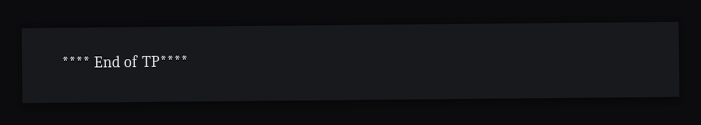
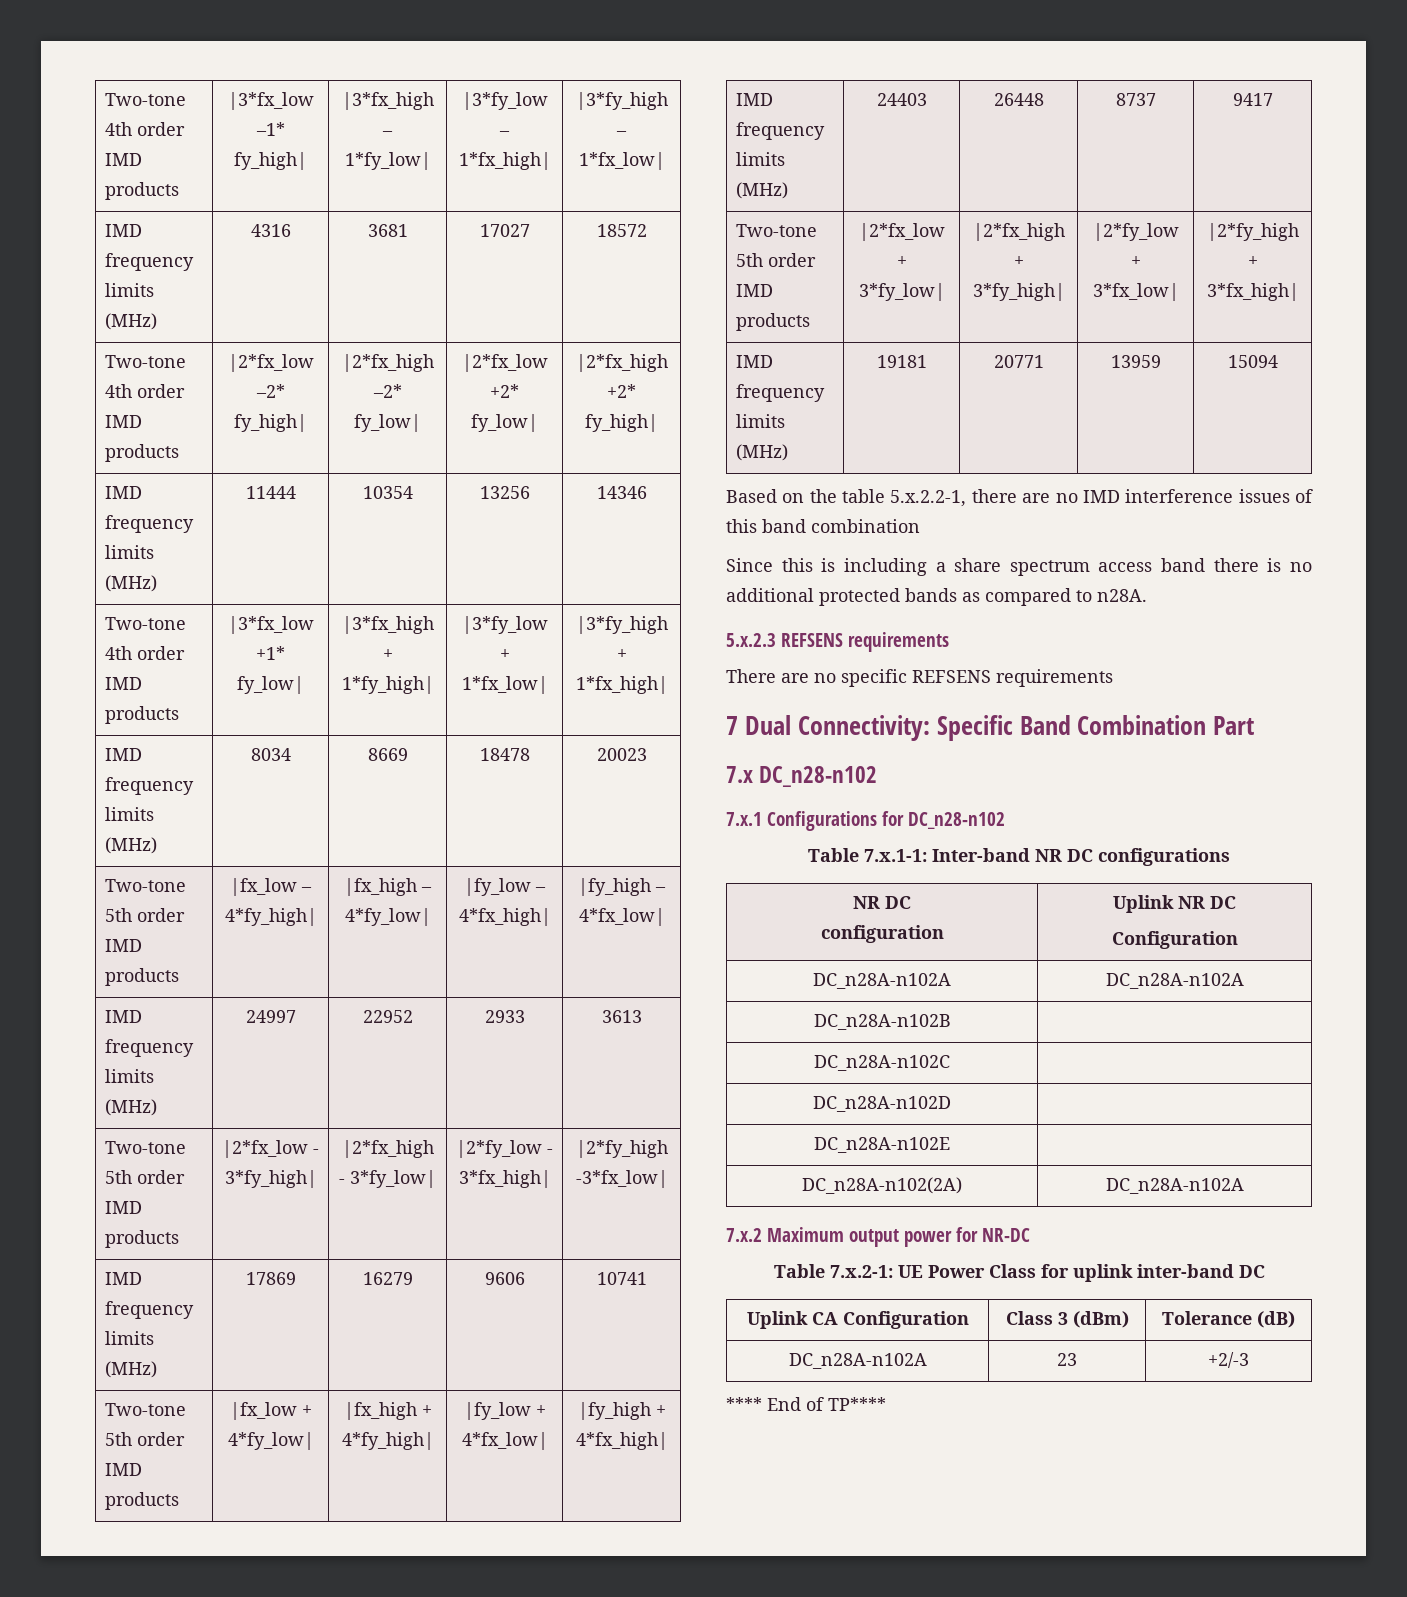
+ Two-tone 4th order IMD products | |3*fx_low –1* fy_high| | |3*fx_high – 1*fy_low| | |3*fy_low – 1*fx_high| | |3*fy_high – 1*fx_low|
+ IMD frequency limits (MHz) | 4316 | 3681 | 17027 | 18572
+ Two-tone 4th order IMD products | |2*fx_low –2* fy_high| | |2*fx_high –2* fy_low| | |2*fx_low +2* fy_low| | |2*fx_high +2* fy_high|
+ IMD frequency limits (MHz) | 11444 | 10354 | 13256 | 14346
+ Two-tone 4th order IMD products | |3*fx_low +1* fy_low| | |3*fx_high + 1*fy_high| | |3*fy_low + 1*fx_low| | |3*fy_high + 1*fx_high|
+ IMD frequency limits (MHz) | 8034 | 8669 | 18478 | 20023
+ Two-tone 5th order IMD products | |fx_low – 4*fy_high| | |fx_high – 4*fy_low| | |fy_low – 4*fx_high| | |fy_high – 4*fx_low|
+ IMD frequency limits (MHz) | 24997 | 22952 | 2933 | 3613
+ Two-tone 5th order IMD products | |2*fx_low - 3*fy_high| | |2*fx_high - 3*fy_low| | |2*fy_low - 3*fx_high| | |2*fy_high -3*fx_low|
+ IMD frequency limits (MHz) | 17869 | 16279 | 9606 | 10741
+ Two-tone 5th order IMD products | |fx_low + 4*fy_low| | |fx_high + 4*fy_high| | |fy_low + 4*fx_low| | |fy_high + 4*fx_high|
+ IMD frequency limits (MHz) | 24403 | 26448 | 8737 | 9417
+ Two-tone 5th order IMD products | |2*fx_low + 3*fy_low| | |2*fx_high + 3*fy_high| | |2*fy_low + 3*fx_low| | |2*fy_high + 3*fx_high|
+ IMD frequency limits (MHz) | 19181 | 20771 | 13959 | 15094
+ Based on the table 5.x.2.2-1, there are no IMD interference issues of this band combination
+ Since this is including a share spectrum access band there is no additional protected bands as compared to n28A.
+ 5.x.2.3 REFSENS requirements
+ There are no specific REFSENS requirements
+ 7 Dual Connectivity: Specific Band Combination Part
+ 7.x DC_n28-n102
+ 7.x.1 Configurations for DC_n28-n102
+ Table 7.x.1-1: Inter-band NR DC configurations
+ NR DC
+ configuration | Uplink NR DC
+ Configuration
+ DC_n28A-n102A | DC_n28A-n102A
+ DC_n28A-n102B |
+ DC_n28A-n102C |
+ DC_n28A-n102D |
+ DC_n28A-n102E |
+ DC_n28A-n102(2A) | DC_n28A-n102A
+ 7.x.2 Maximum output power for NR-DC
+ Table 7.x.2-1: UE Power Class for uplink inter-band DC
+ Uplink CA Configuration | Class 3 (dBm) | Tolerance (dB)
+ DC_n28A-n102A | 23 | +2/-3

